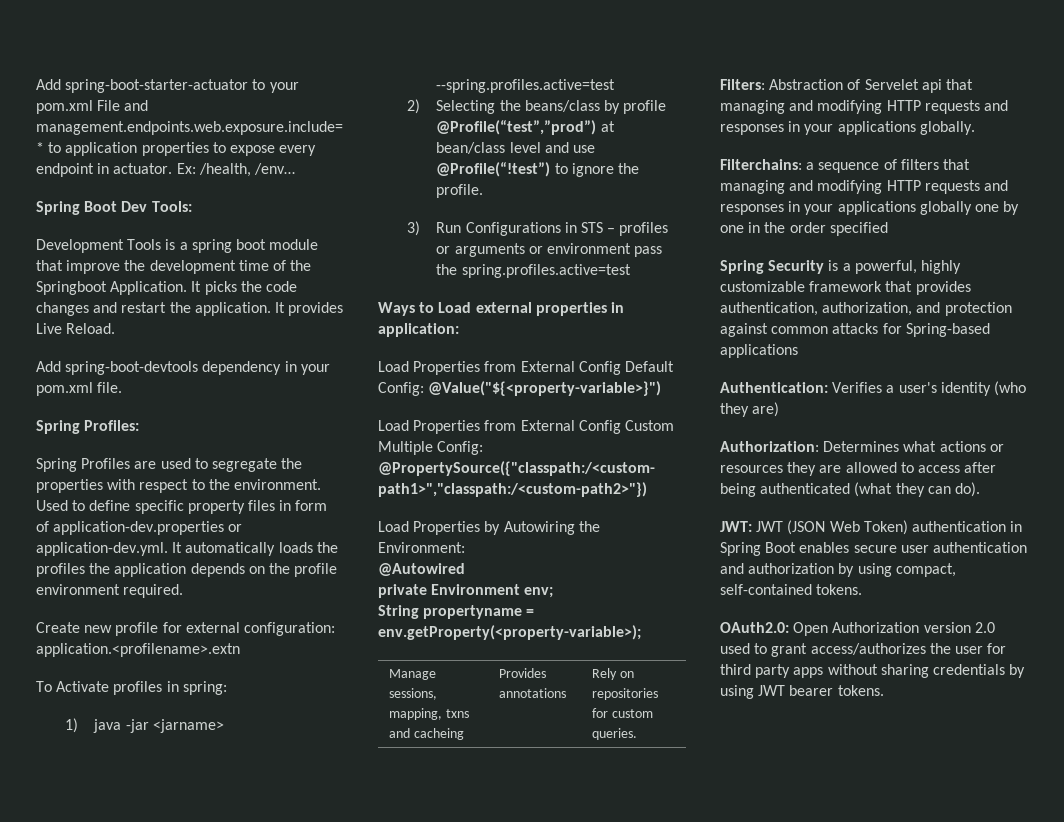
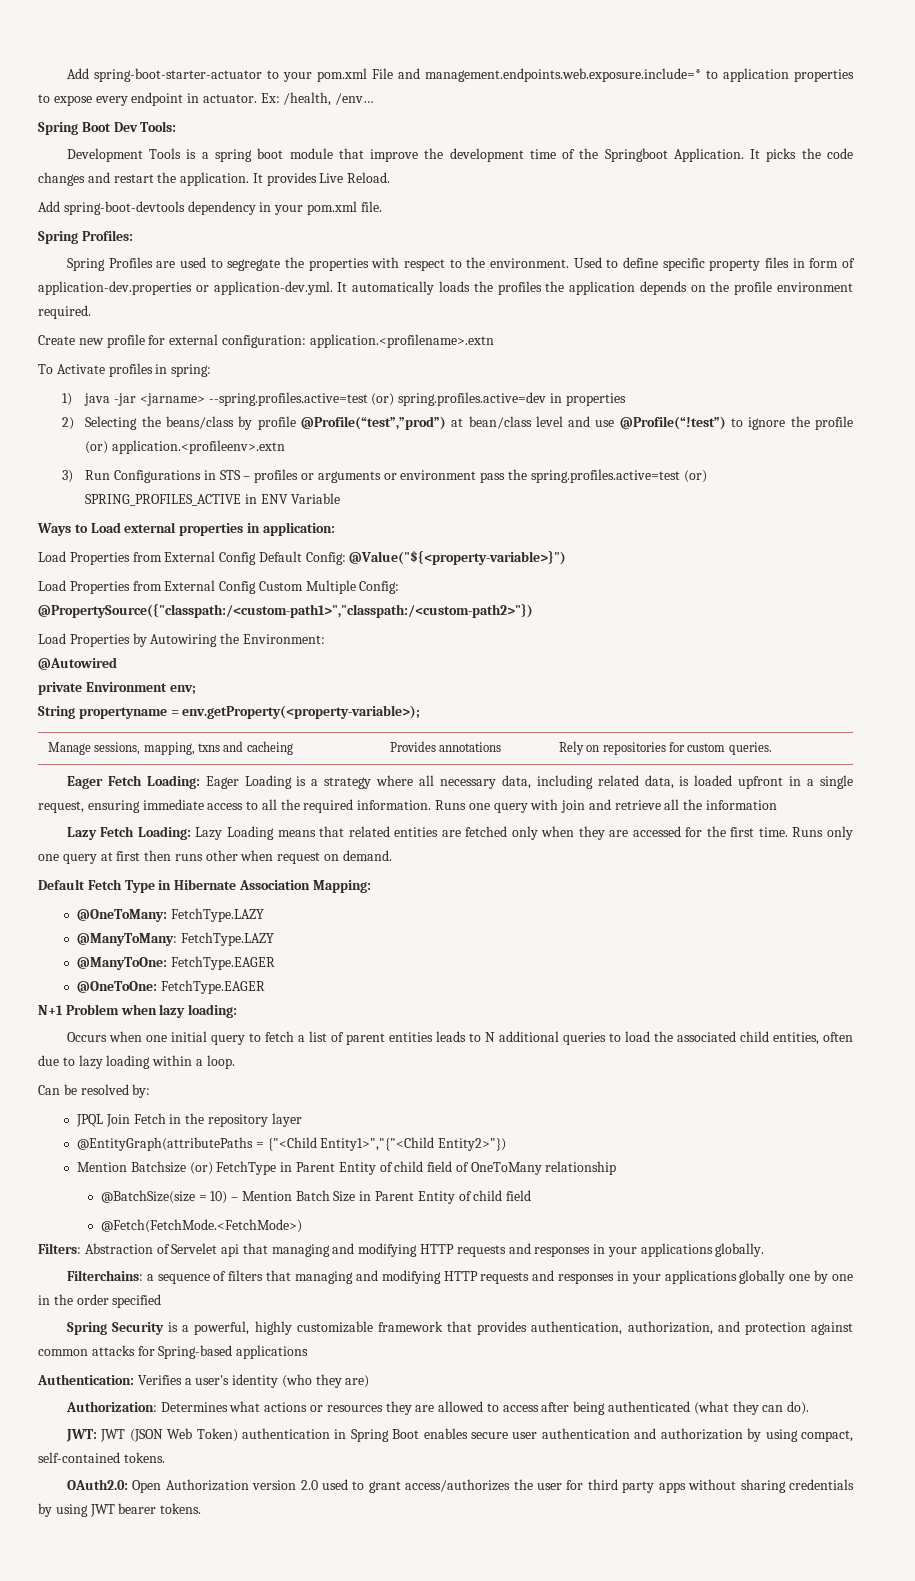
- 1) java -jar <jarname> --spring.profiles.active=test
+ 1) java -jar <jarname> --spring.profiles.active=test (or) spring.profiles.active=dev in properties
- 2) Selecting the beans/class by profile @Profile(“test”,”prod”) at bean/class level and use @Profile(“!test”) to ignore the profile.
+ 2) Selecting the beans/class by profile @Profile(“test”,”prod”) at bean/class level and use @Profile(“!test”) to ignore the profile (or) application.<profileenv>.extn
- 3) Run Configurations in STS – profiles or arguments or environment pass the spring.profiles.active=test
+ 3) Run Configurations in STS – profiles or arguments or environment pass the spring.profiles.active=test (or) SPRING_PROFILES_ACTIVE in ENV Variable
+ Eager Fetch Loading: Eager Loading is a strategy where all necessary data, including related data, is loaded upfront in a single request, ensuring immediate access to all the required information. Runs one query with join and retrieve all the information
+ Lazy Fetch Loading: Lazy Loading means that related entities are fetched only when they are accessed for the first time. Runs only one query at first then runs other when request on demand.
+ Default Fetch Type in Hibernate Association Mapping:
+ @OneToMany: FetchType.LAZY
+ @ManyToMany: FetchType.LAZY
+ @ManyToOne: FetchType.EAGER
+ @OneToOne: FetchType.EAGER
+ N+1 Problem when lazy loading:
+ Occurs when one initial query to fetch a list of parent entities leads to N additional queries to load the associated child entities, often due to lazy loading within a loop.
+ Can be resolved by:
+ JPQL Join Fetch in the repository layer
+ @EntityGraph(attributePaths = {"<Child Entity1>","{"<Child Entity2>"})
+ Mention Batchsize (or) FetchType in Parent Entity of child field of OneToMany relationship
+ @BatchSize(size = 10) – Mention Batch Size in Parent Entity of child field
+ @Fetch(FetchMode.<FetchMode>)

